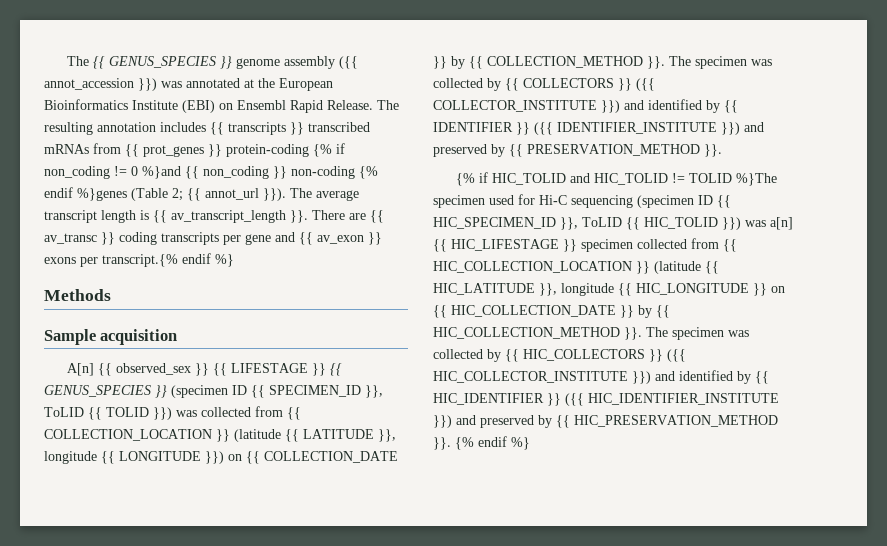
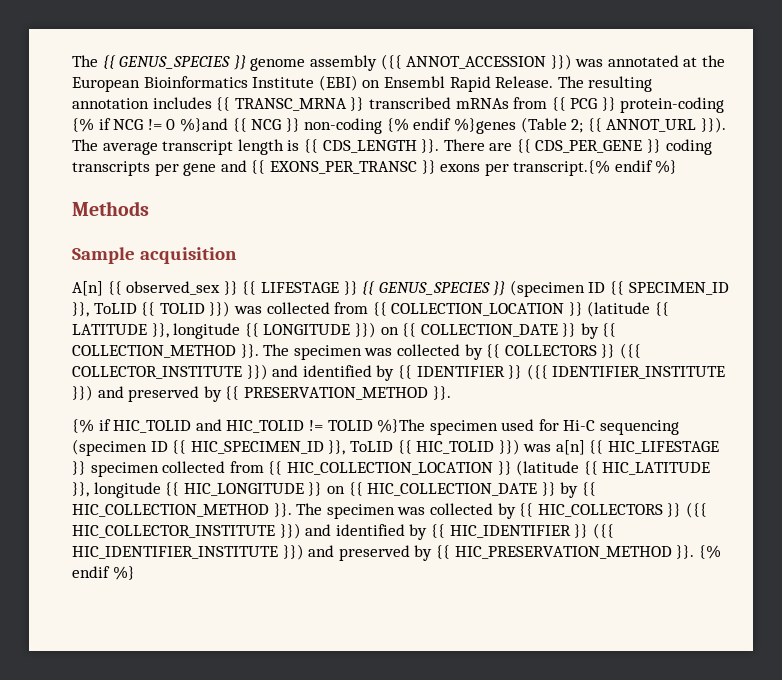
- The {{ GENUS_SPECIES }} genome assembly ({{ annot_accession }}) was annotated at the European Bioinformatics Institute (EBI) on Ensembl Rapid Release.
+ The {{ GENUS_SPECIES }} genome assembly ({{ ANNOT_ACCESSION }}) was annotated at the European Bioinformatics Institute (EBI) on Ensembl Rapid Release.
- The resulting annotation includes {{ transcripts }} transcribed mRNAs from {{ prot_genes }} protein-coding {% if non_coding != 0 %}and {{ non_coding }} non-coding {% endif %}genes (Table 2; {{ annot_url }}).
+ The resulting annotation includes {{ TRANSC_MRNA }} transcribed mRNAs from {{ PCG }} protein-coding {% if NCG != 0 %}and {{ NCG }} non-coding {% endif %}genes (Table 2; {{ ANNOT_URL }}).
- The average transcript length is {{ av_transcript_length }}.
+ The average transcript length is {{ CDS_LENGTH }}.
- There are {{ av_transc }} coding transcripts per gene and {{ av_exon }} exons per transcript.{% endif %}
+ There are {{ CDS_PER_GENE }} coding transcripts per gene and {{ EXONS_PER_TRANSC }} exons per transcript.{% endif %}

